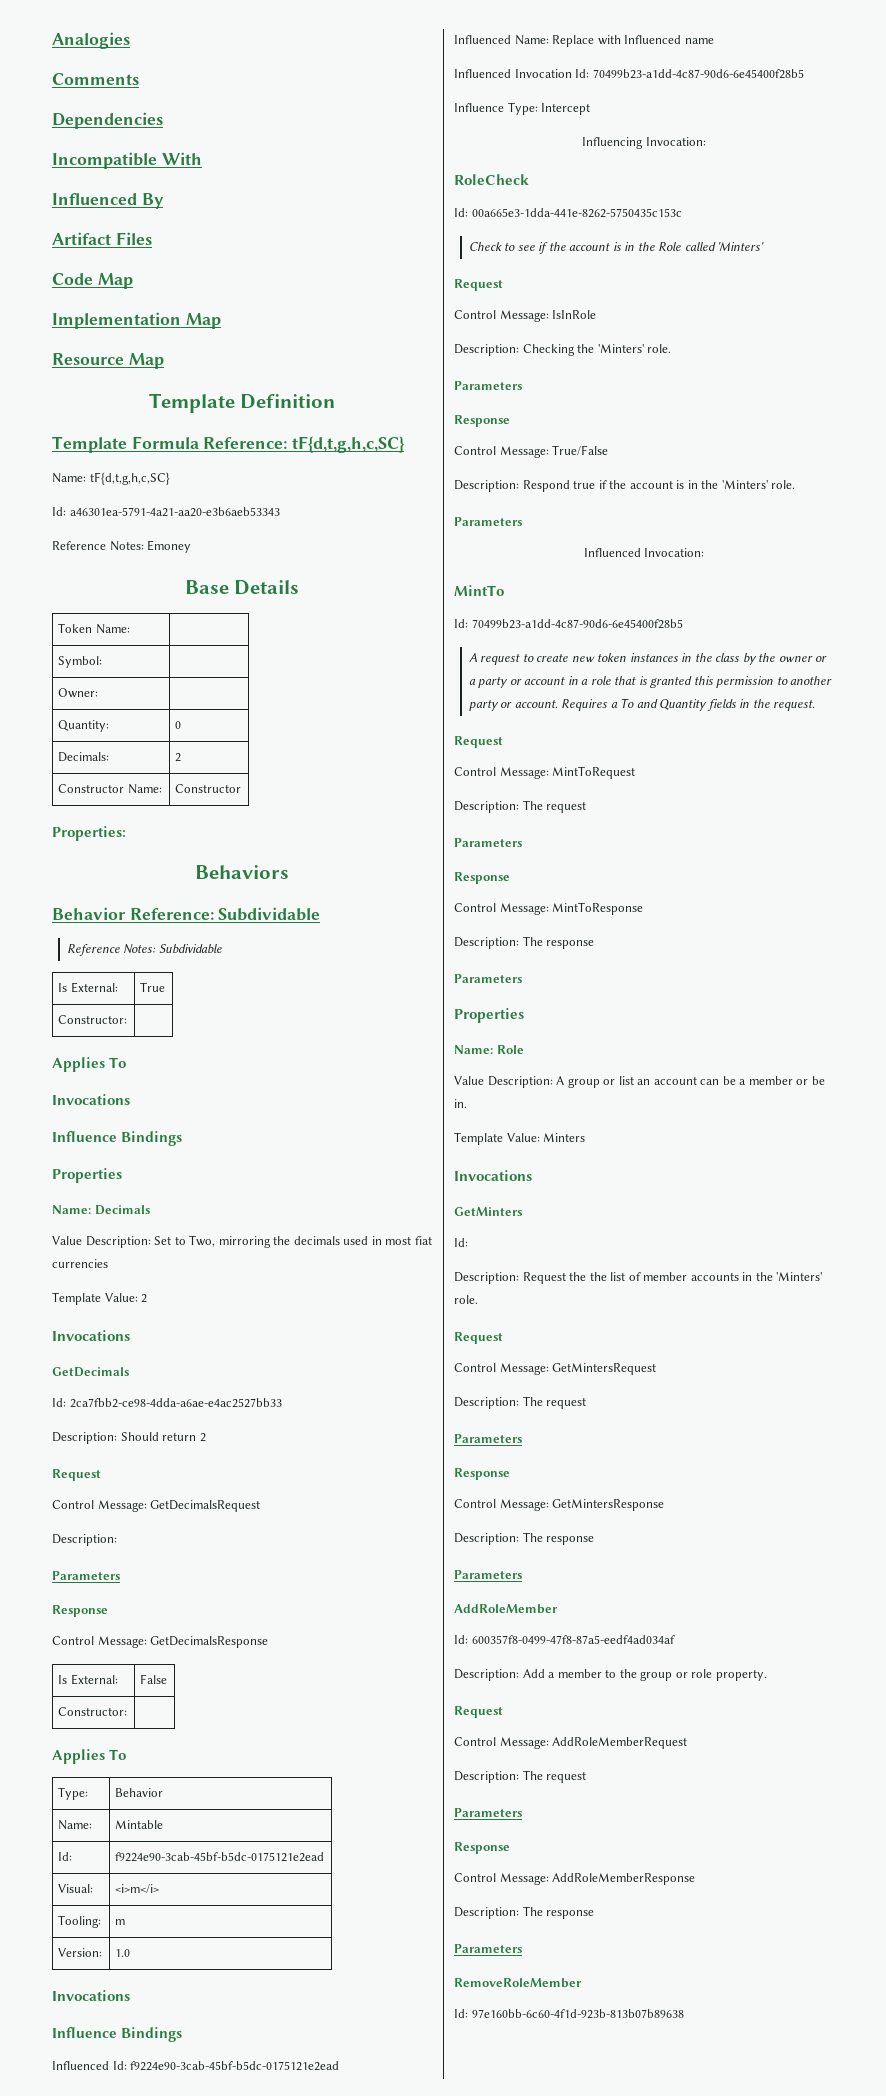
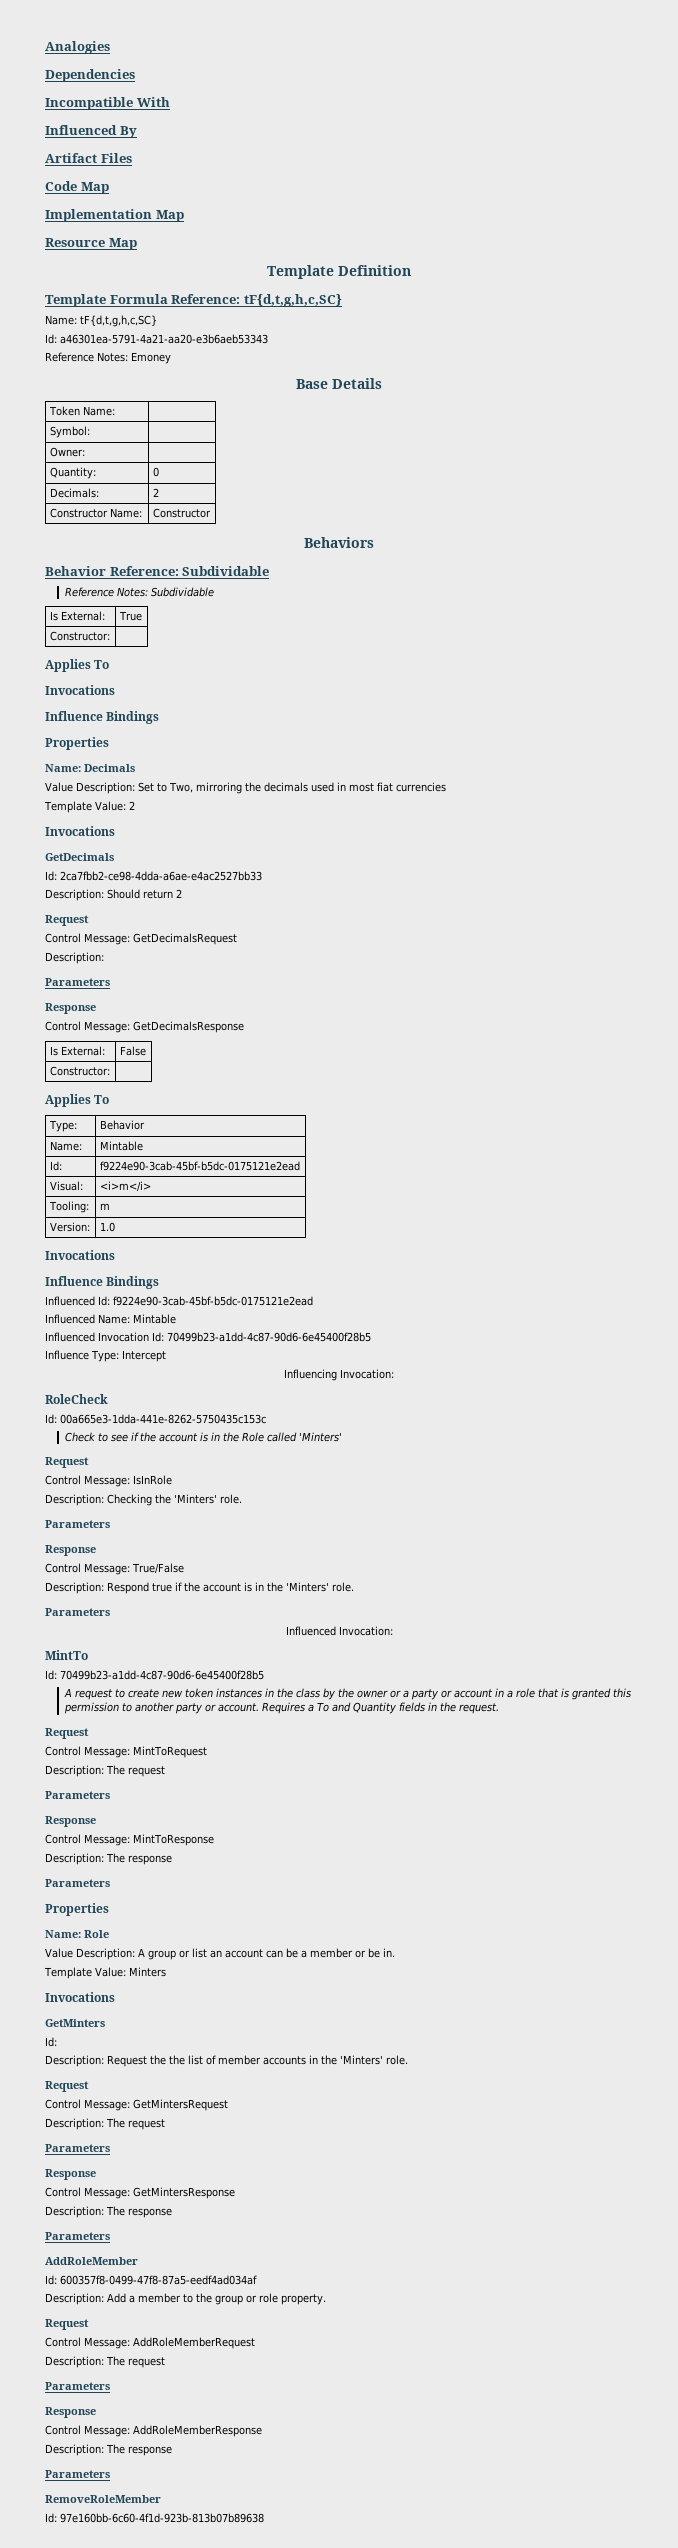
- Comments
- Properties:
- Influenced Name: Replace with Influenced name
+ Influenced Name: Mintable

